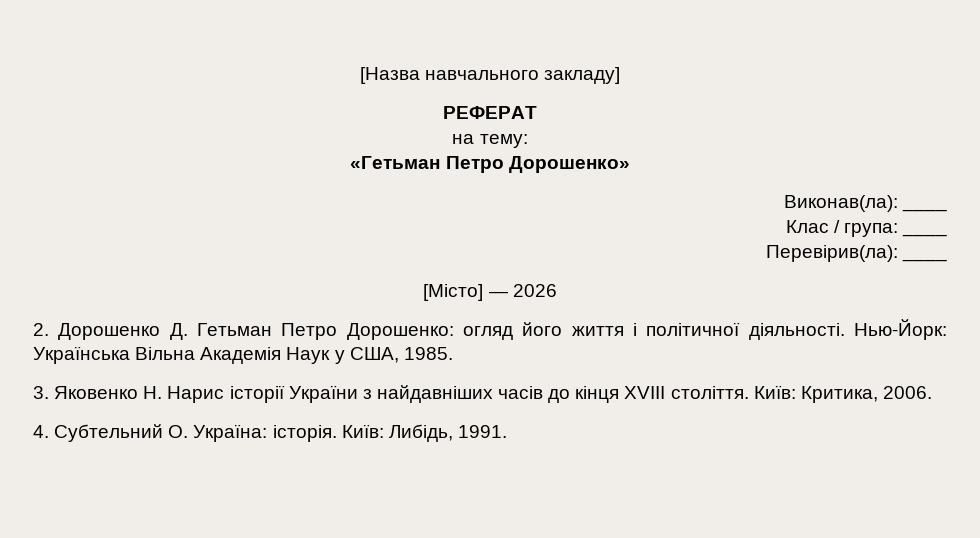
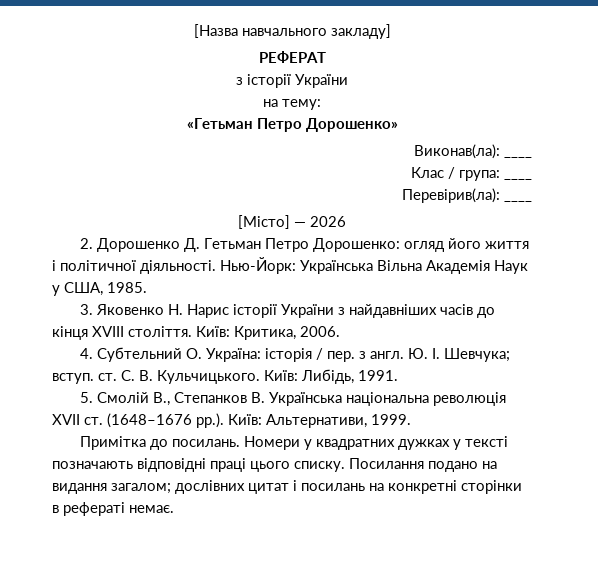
+ з історії України
- 4. Субтельний О. Україна: історія. Київ: Либідь, 1991.
+ 4. Субтельний О. Україна: історія / пер. з англ. Ю. І. Шевчука; вступ. ст. С. В. Кульчицького. Київ: Либідь, 1991.
+ 5. Смолій В., Степанков В. Українська національна революція XVII ст. (1648–1676 рр.). Київ: Альтернативи, 1999.
+ Примітка до посилань. Номери у квадратних дужках у тексті позначають відповідні праці цього списку. Посилання подано на видання загалом; дослівних цитат і посилань на конкретні сторінки в рефераті немає.

